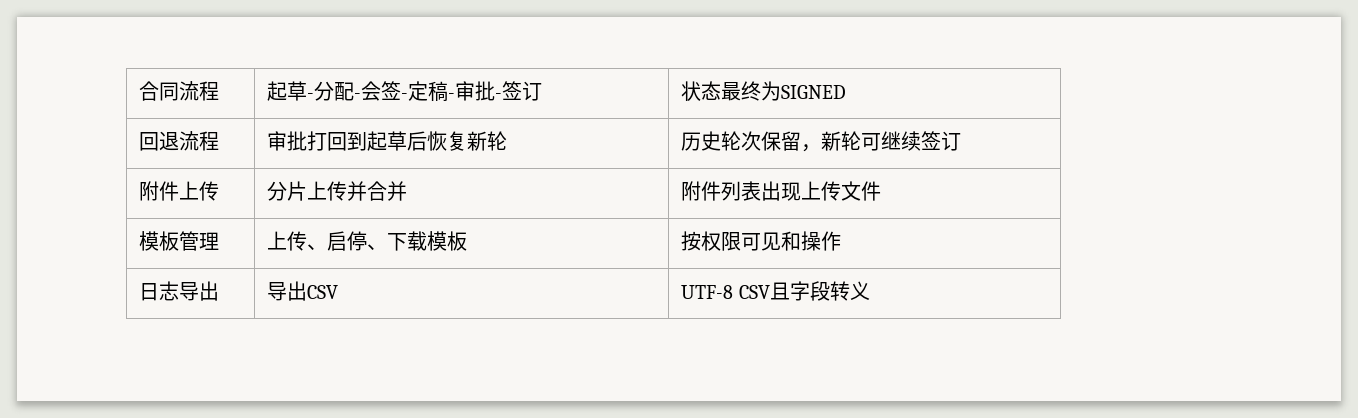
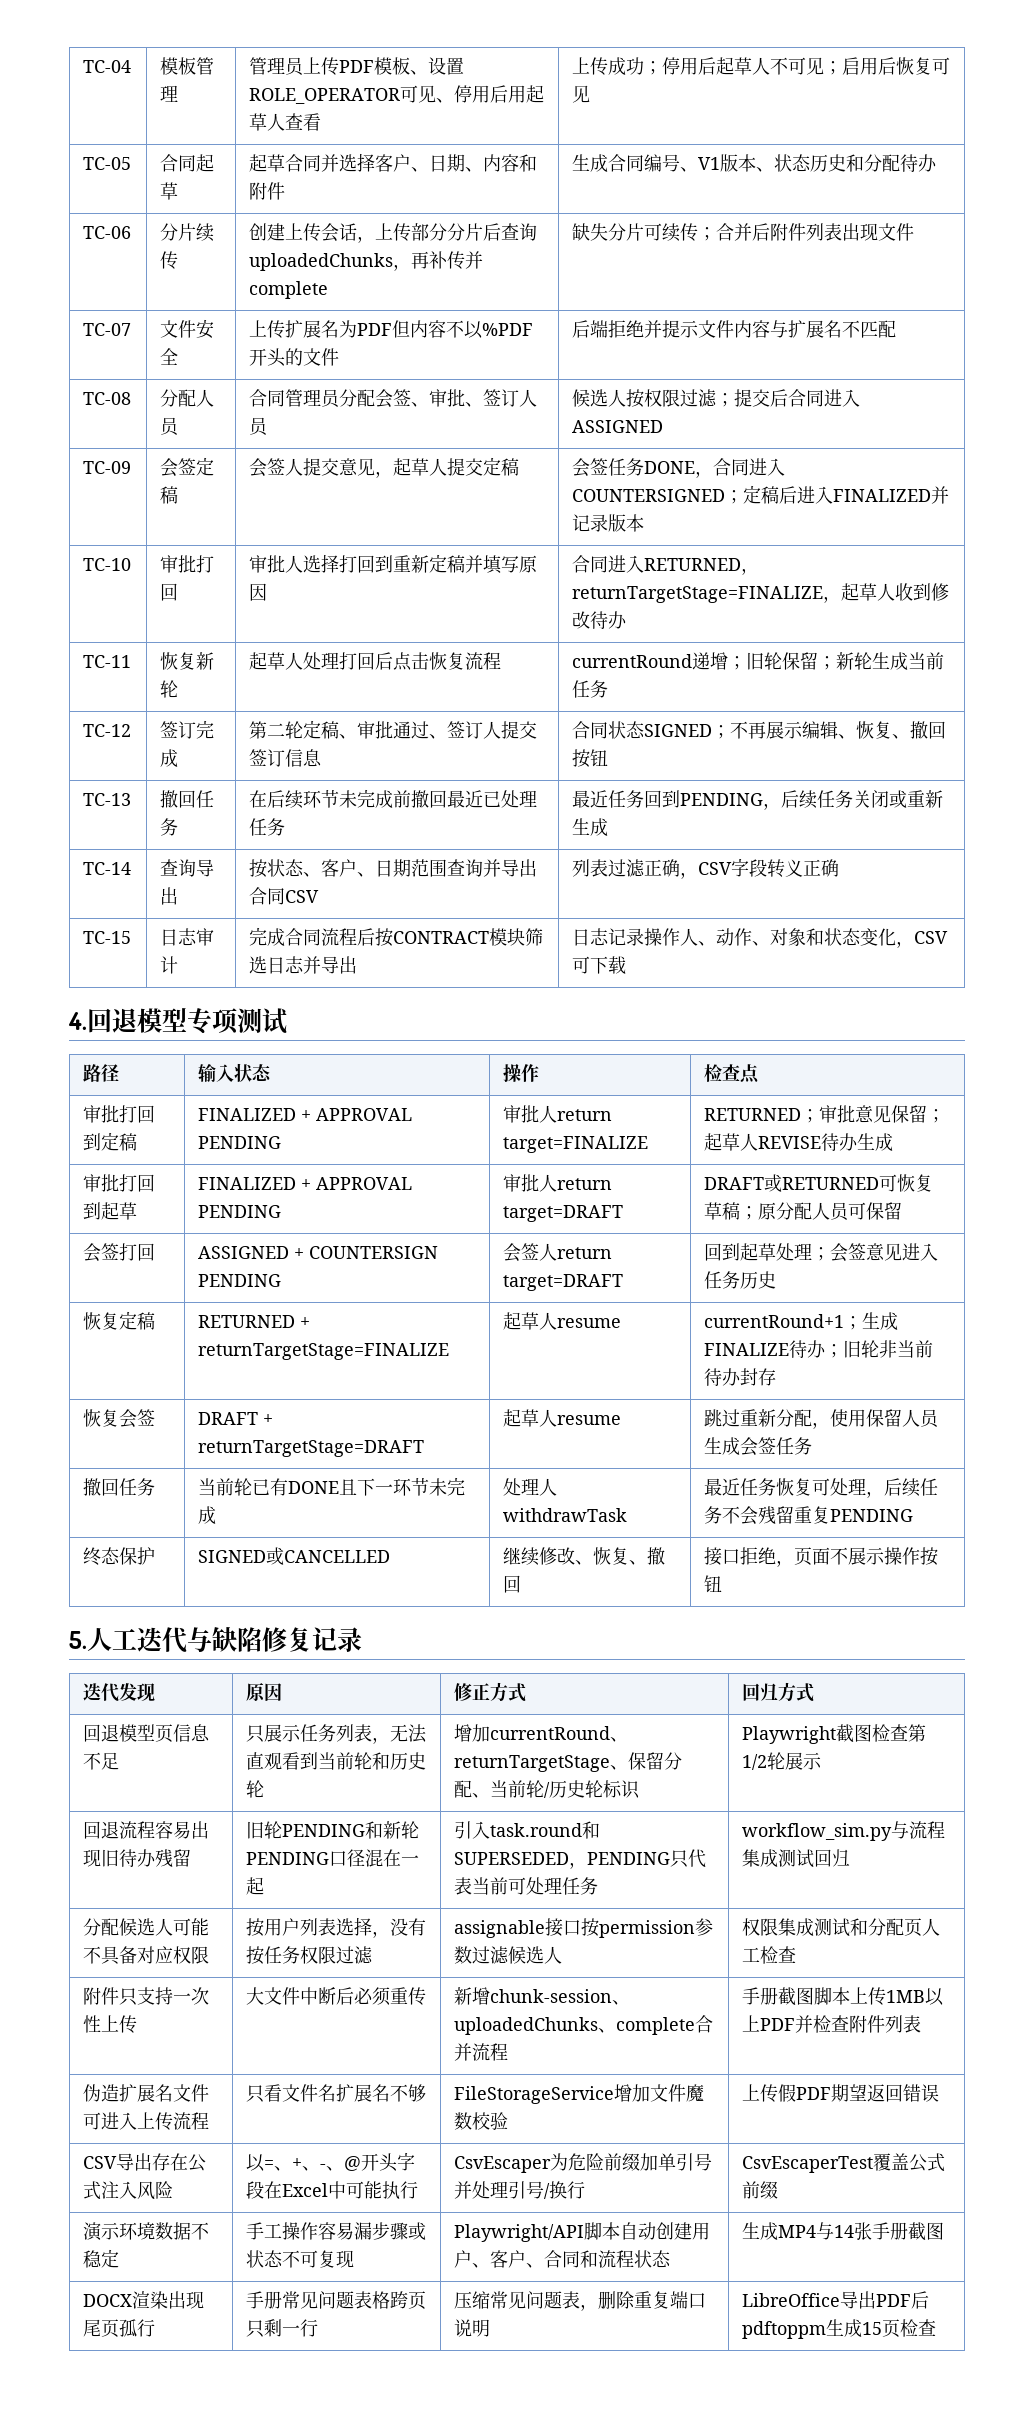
- 合同流程 | 起草-分配-会签-定稿-审批-签订 | 状态最终为SIGNED
- 回退流程 | 审批打回到起草后恢复新轮 | 历史轮次保留，新轮可继续签订
- 附件上传 | 分片上传并合并 | 附件列表出现上传文件
- 模板管理 | 上传、启停、下载模板 | 按权限可见和操作
- 日志导出 | 导出CSV | UTF-8 CSV且字段转义
+ TC-04 | 模板管理 | 管理员上传PDF模板、设置ROLE_OPERATOR可见、停用后用起草人查看 | 上传成功；停用后起草人不可见；启用后恢复可见
+ TC-05 | 合同起草 | 起草合同并选择客户、日期、内容和附件 | 生成合同编号、V1版本、状态历史和分配待办
+ TC-06 | 分片续传 | 创建上传会话，上传部分分片后查询uploadedChunks，再补传并complete | 缺失分片可续传；合并后附件列表出现文件
+ TC-07 | 文件安全 | 上传扩展名为PDF但内容不以%PDF开头的文件 | 后端拒绝并提示文件内容与扩展名不匹配
+ TC-08 | 分配人员 | 合同管理员分配会签、审批、签订人员 | 候选人按权限过滤；提交后合同进入ASSIGNED
+ TC-09 | 会签定稿 | 会签人提交意见，起草人提交定稿 | 会签任务DONE，合同进入COUNTERSIGNED；定稿后进入FINALIZED并记录版本
+ TC-10 | 审批打回 | 审批人选择打回到重新定稿并填写原因 | 合同进入RETURNED，returnTargetStage=FINALIZE，起草人收到修改待办
+ TC-11 | 恢复新轮 | 起草人处理打回后点击恢复流程 | currentRound递增；旧轮保留；新轮生成当前任务
+ TC-12 | 签订完成 | 第二轮定稿、审批通过、签订人提交签订信息 | 合同状态SIGNED；不再展示编辑、恢复、撤回按钮
+ TC-13 | 撤回任务 | 在后续环节未完成前撤回最近已处理任务 | 最近任务回到PENDING，后续任务关闭或重新生成
+ TC-14 | 查询导出 | 按状态、客户、日期范围查询并导出合同CSV | 列表过滤正确，CSV字段转义正确
+ TC-15 | 日志审计 | 完成合同流程后按CONTRACT模块筛选日志并导出 | 日志记录操作人、动作、对象和状态变化，CSV可下载
+ 4.回退模型专项测试
+ 路径 | 输入状态 | 操作 | 检查点
+ 审批打回到定稿 | FINALIZED + APPROVAL PENDING | 审批人return target=FINALIZE | RETURNED；审批意见保留；起草人REVISE待办生成
+ 审批打回到起草 | FINALIZED + APPROVAL PENDING | 审批人return target=DRAFT | DRAFT或RETURNED可恢复草稿；原分配人员可保留
+ 会签打回 | ASSIGNED + COUNTERSIGN PENDING | 会签人return target=DRAFT | 回到起草处理；会签意见进入任务历史
+ 恢复定稿 | RETURNED + returnTargetStage=FINALIZE | 起草人resume | currentRound+1；生成FINALIZE待办；旧轮非当前待办封存
+ 恢复会签 | DRAFT + returnTargetStage=DRAFT | 起草人resume | 跳过重新分配，使用保留人员生成会签任务
+ 撤回任务 | 当前轮已有DONE且下一环节未完成 | 处理人withdrawTask | 最近任务恢复可处理，后续任务不会残留重复PENDING
+ 终态保护 | SIGNED或CANCELLED | 继续修改、恢复、撤回 | 接口拒绝，页面不展示操作按钮
+ 5.人工迭代与缺陷修复记录
+ 迭代发现 | 原因 | 修正方式 | 回归方式
+ 回退模型页信息不足 | 只展示任务列表，无法直观看到当前轮和历史轮 | 增加currentRound、returnTargetStage、保留分配、当前轮/历史轮标识 | Playwright截图检查第1/2轮展示
+ 回退流程容易出现旧待办残留 | 旧轮PENDING和新轮PENDING口径混在一起 | 引入task.round和SUPERSEDED，PENDING只代表当前可处理任务 | workflow_sim.py与流程集成测试回归
+ 分配候选人可能不具备对应权限 | 按用户列表选择，没有按任务权限过滤 | assignable接口按permission参数过滤候选人 | 权限集成测试和分配页人工检查
+ 附件只支持一次性上传 | 大文件中断后必须重传 | 新增chunk-session、uploadedChunks、complete合并流程 | 手册截图脚本上传1MB以上PDF并检查附件列表
+ 伪造扩展名文件可进入上传流程 | 只看文件名扩展名不够 | FileStorageService增加文件魔数校验 | 上传假PDF期望返回错误
+ CSV导出存在公式注入风险 | 以=、+、-、@开头字段在Excel中可能执行 | CsvEscaper为危险前缀加单引号并处理引号/换行 | CsvEscaperTest覆盖公式前缀
+ 演示环境数据不稳定 | 手工操作容易漏步骤或状态不可复现 | Playwright/API脚本自动创建用户、客户、合同和流程状态 | 生成MP4与14张手册截图
+ DOCX渲染出现尾页孤行 | 手册常见问题表格跨页只剩一行 | 压缩常见问题表，删除重复端口说明 | LibreOffice导出PDF后pdftoppm生成15页检查

